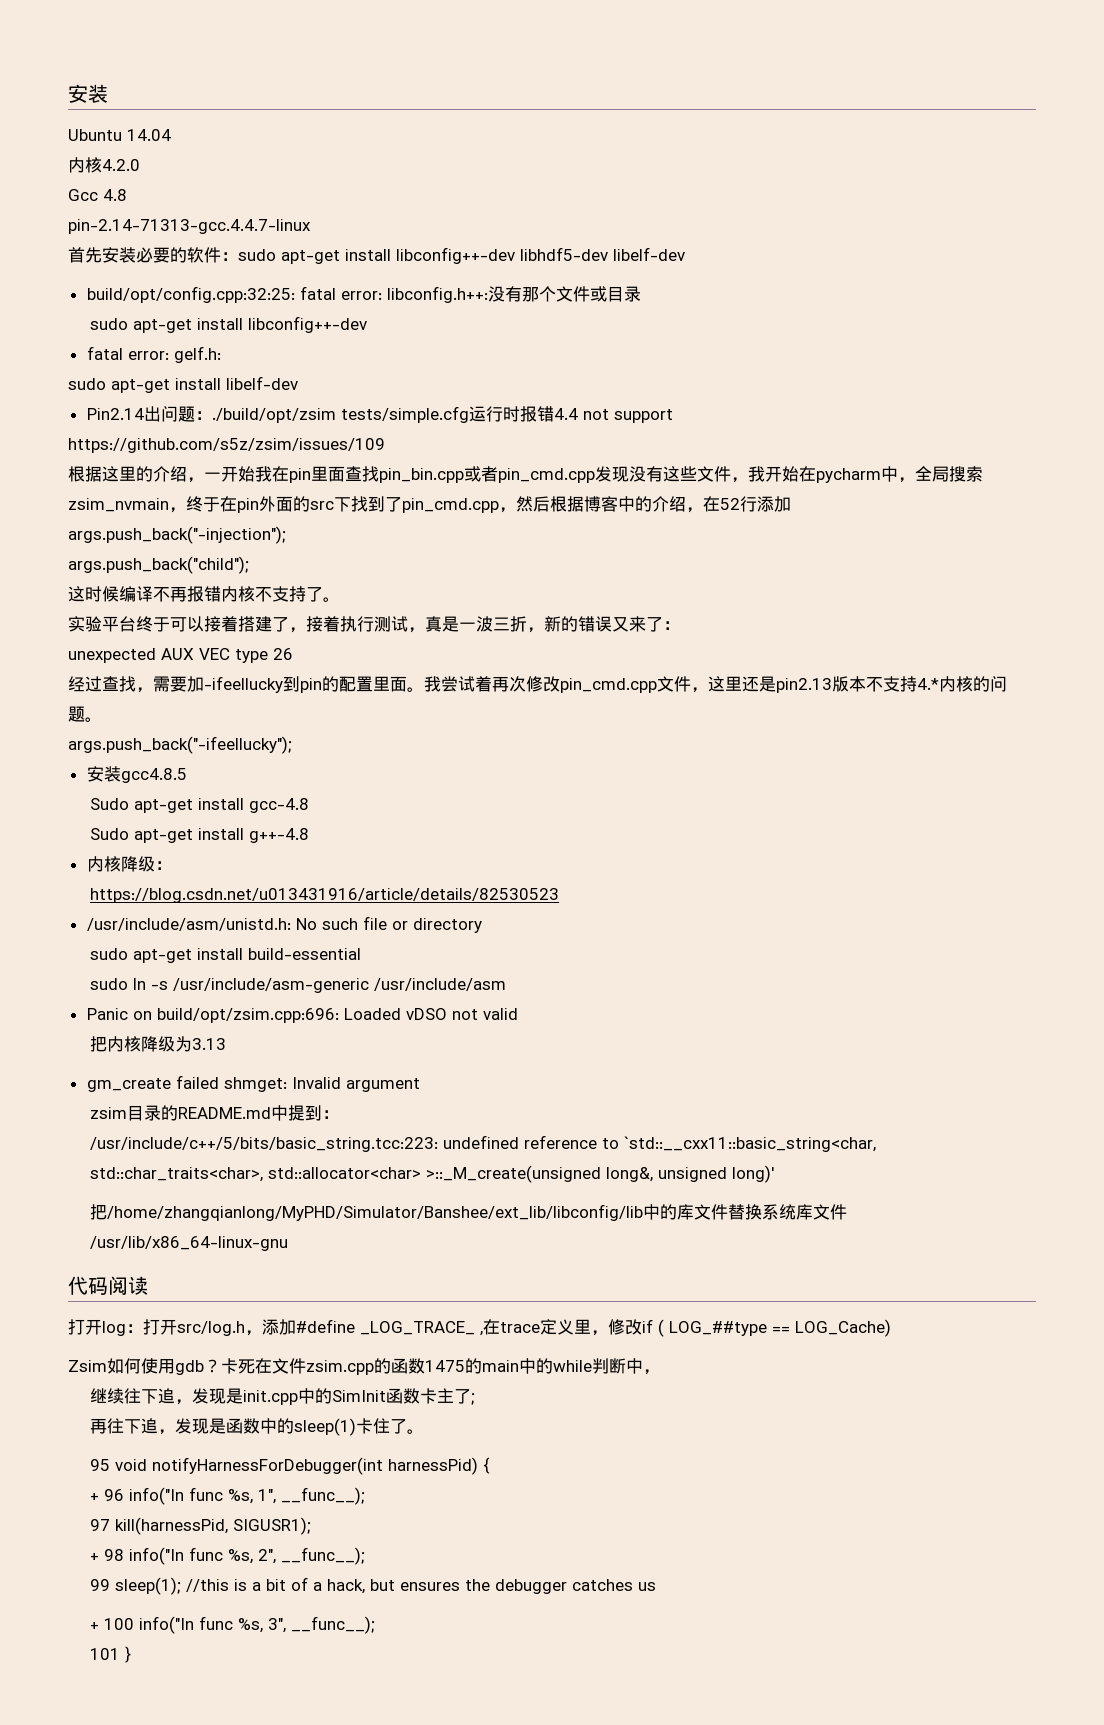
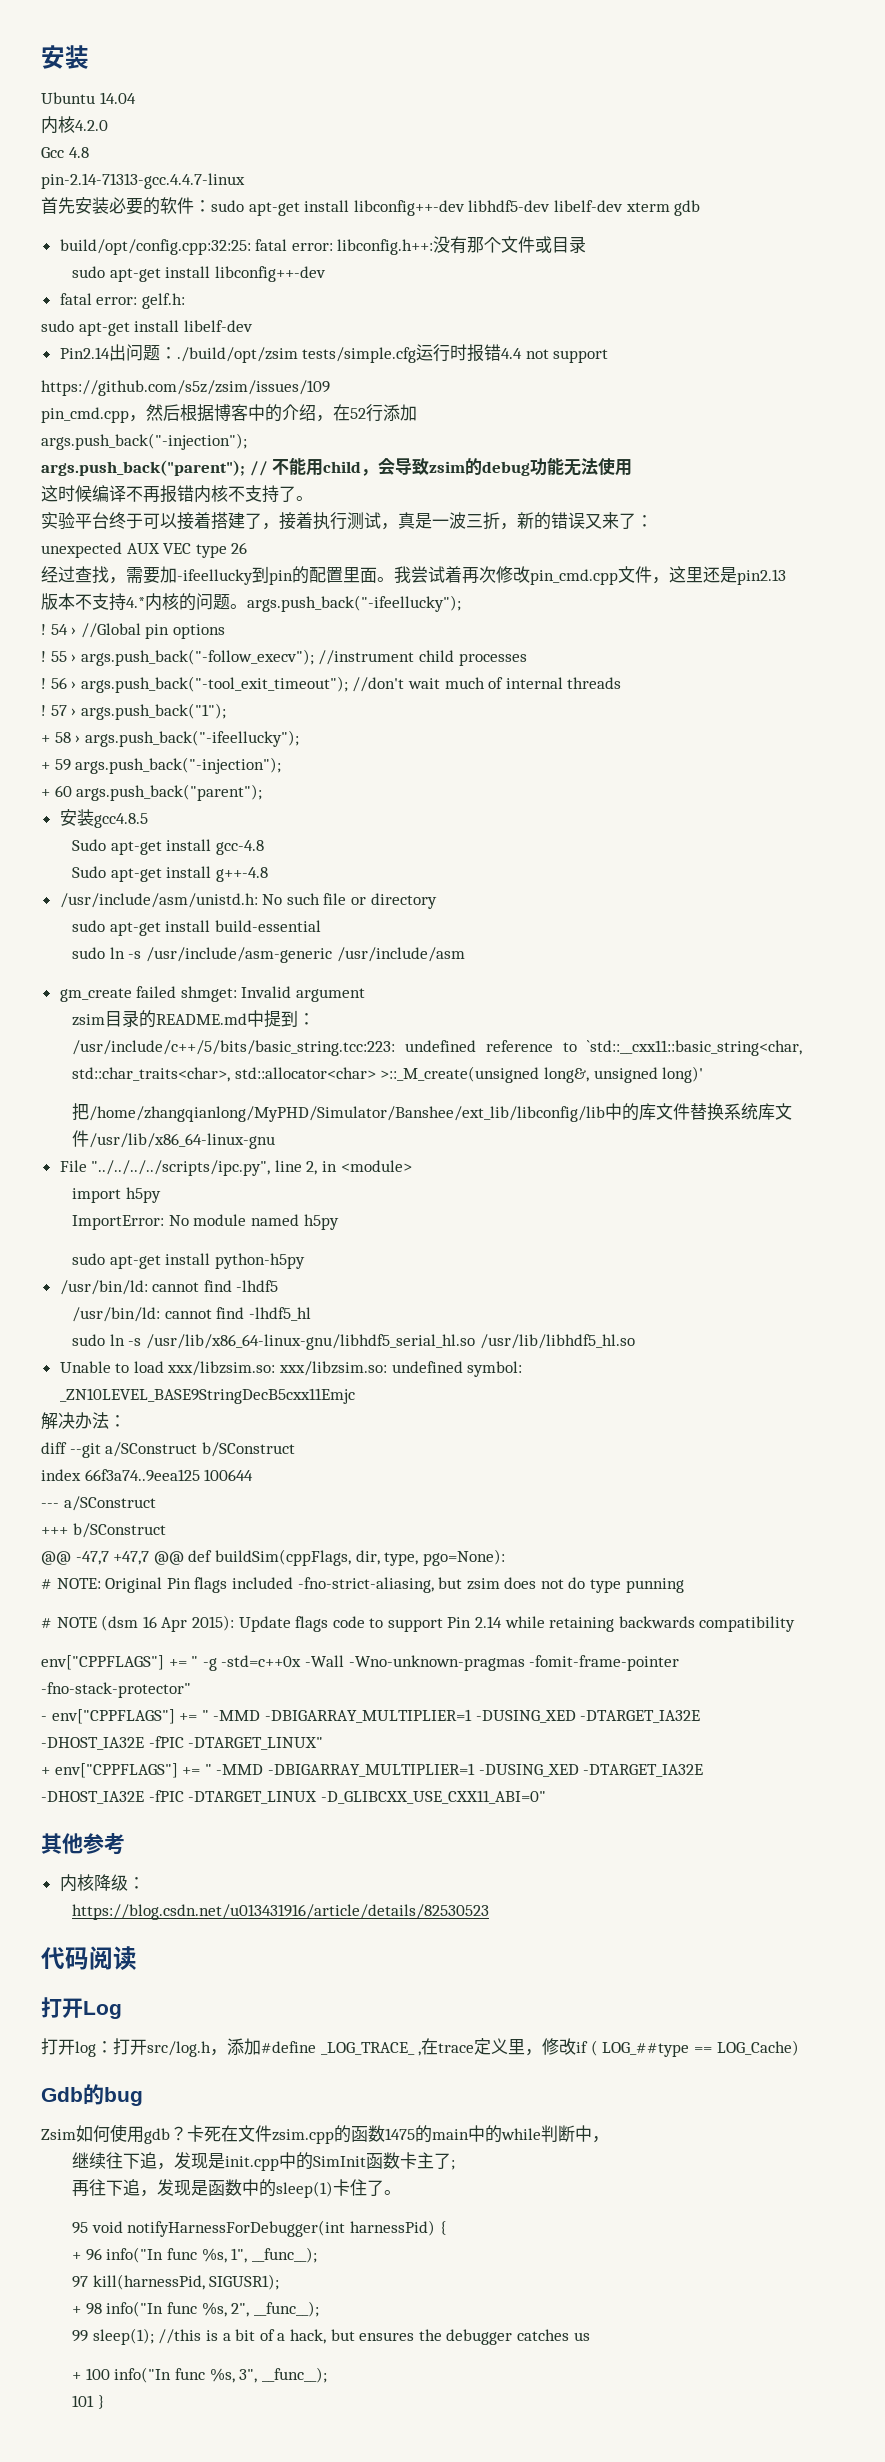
- 首先安装必要的软件：sudo apt-get install libconfig++-dev libhdf5-dev libelf-dev
+ 首先安装必要的软件：sudo apt-get install libconfig++-dev libhdf5-dev libelf-dev xterm gdb
- 根据这里的介绍，一开始我在pin里面查找pin_bin.cpp或者pin_cmd.cpp发现没有这些文件，我开始在pycharm中，全局搜索zsim_nvmain，终于在pin外面的src下找到了pin_cmd.cpp，然后根据博客中的介绍，在52行添加
+ pin_cmd.cpp，然后根据博客中的介绍，在52行添加
- args.push_back("child");
+ args.push_back("parent"); // 不能用child，会导致zsim的debug功能无法使用
- 我尝试着再次修改pin_cmd.cpp文件，这里还是pin2.13版本不支持4.*内核的问题。
- args.push_back("-ifeellucky");
+ 我尝试着再次修改pin_cmd.cpp文件，这里还是pin2.13版本不支持4.*内核的问题。args.push_back("-ifeellucky");
+ ! 54 › //Global pin options
+ ! 55 › args.push_back("-follow_execv"); //instrument child processes
+ ! 56 › args.push_back("-tool_exit_timeout"); //don't wait much of internal threads
+ ! 57 › args.push_back("1");
+ + 58 › args.push_back("-ifeellucky");
+ + 59 args.push_back("-injection");
+ + 60 args.push_back("parent");
- 内核降级：
- https://blog.csdn.net/u013431916/article/details/82530523
- Panic on build/opt/zsim.cpp:696: Loaded vDSO not valid
- 把内核降级为3.13
+ File "../../../../scripts/ipc.py", line 2, in <module>
+ import h5py
+ ImportError: No module named h5py
+ sudo apt-get install python-h5py
+ /usr/bin/ld: cannot find -lhdf5
+ /usr/bin/ld: cannot find -lhdf5_hl
+ sudo ln -s /usr/lib/x86_64-linux-gnu/libhdf5_serial_hl.so /usr/lib/libhdf5_hl.so
+ Unable to load xxx/libzsim.so: xxx/libzsim.so: undefined symbol: _ZN10LEVEL_BASE9StringDecB5cxx11Emjc
+ 解决办法：
+ diff --git a/SConstruct b/SConstruct
+ index 66f3a74..9eea125 100644
+ --- a/SConstruct
+ +++ b/SConstruct
+ @@ -47,7 +47,7 @@ def buildSim(cppFlags, dir, type, pgo=None):
+ # NOTE: Original Pin flags included -fno-strict-aliasing, but zsim does not do type punning
+ # NOTE (dsm 16 Apr 2015): Update flags code to support Pin 2.14 while retaining backwards compatibility
+ env["CPPFLAGS"] += " -g -std=c++0x -Wall -Wno-unknown-pragmas -fomit-frame-pointer -fno-stack-protector"
+ - env["CPPFLAGS"] += " -MMD -DBIGARRAY_MULTIPLIER=1 -DUSING_XED -DTARGET_IA32E -DHOST_IA32E -fPIC -DTARGET_LINUX"
+ + env["CPPFLAGS"] += " -MMD -DBIGARRAY_MULTIPLIER=1 -DUSING_XED -DTARGET_IA32E -DHOST_IA32E -fPIC -DTARGET_LINUX -D_GLIBCXX_USE_CXX11_ABI=0"
+ 其他参考
+ 内核降级：
+ https://blog.csdn.net/u013431916/article/details/82530523
+ 打开Log
+ Gdb的bug

